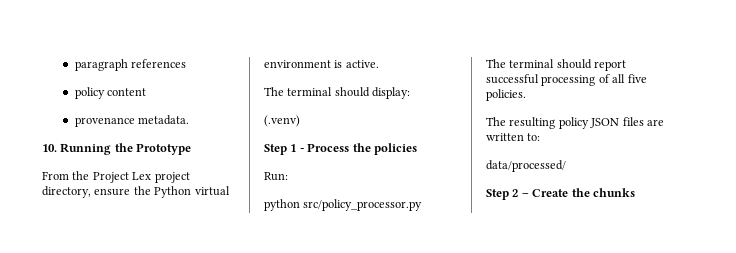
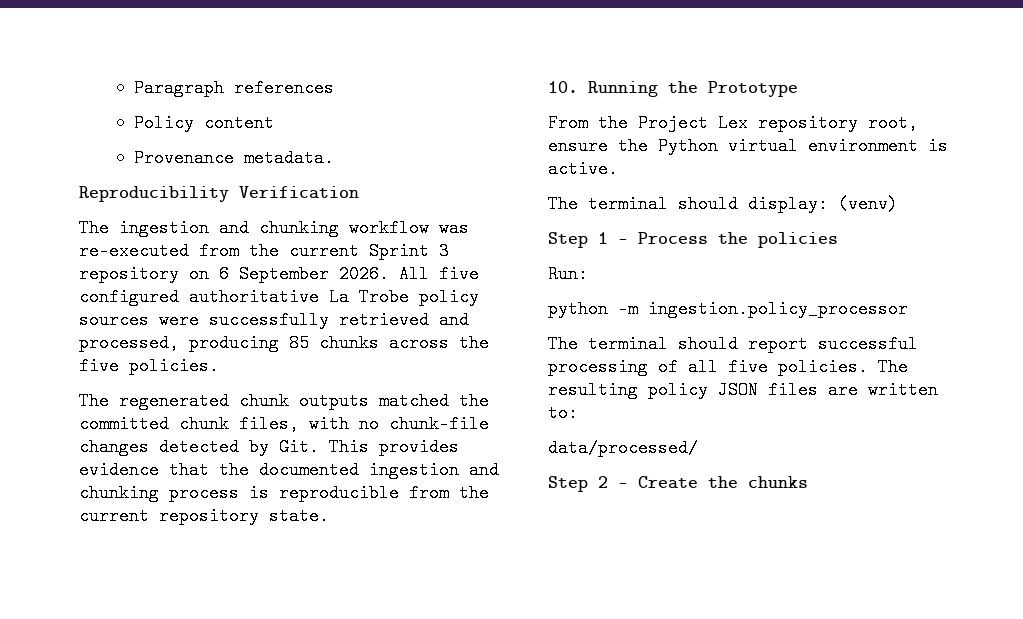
- paragraph references
+ Paragraph references
- policy content
+ Policy content
- provenance metadata.
+ Provenance metadata.
+ Reproducibility Verification
+ The ingestion and chunking workflow was re-executed from the current Sprint 3 repository on 6 September 2026. All five configured authoritative La Trobe policy sources were successfully retrieved and processed, producing 85 chunks across the five policies.
+ The regenerated chunk outputs matched the committed chunk files, with no chunk-file changes detected by Git. This provides evidence that the documented ingestion and chunking process is reproducible from the current repository state.
- From the Project Lex project directory, ensure the Python virtual environment is active.
+ From the Project Lex repository root, ensure the Python virtual environment is active.
- The terminal should display:
- (.venv)
+ The terminal should display: (venv)
- python src/policy_processor.py
+ python -m ingestion.policy_processor
- The terminal should report successful processing of all five policies.
- The resulting policy JSON files are written to:
+ The terminal should report successful processing of all five policies. The resulting policy JSON files are written to:

